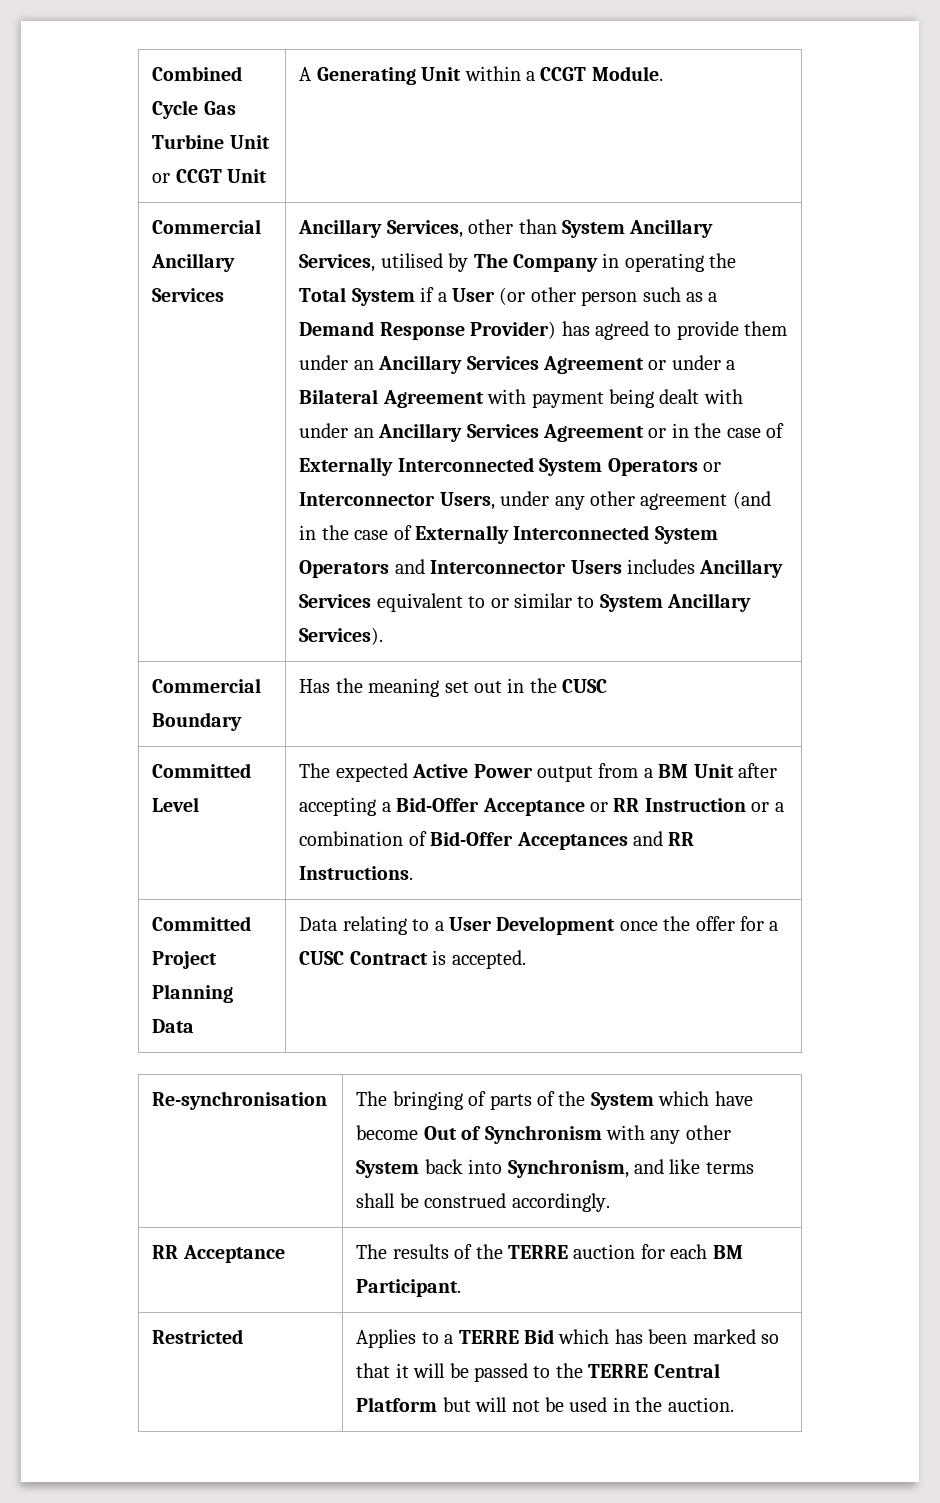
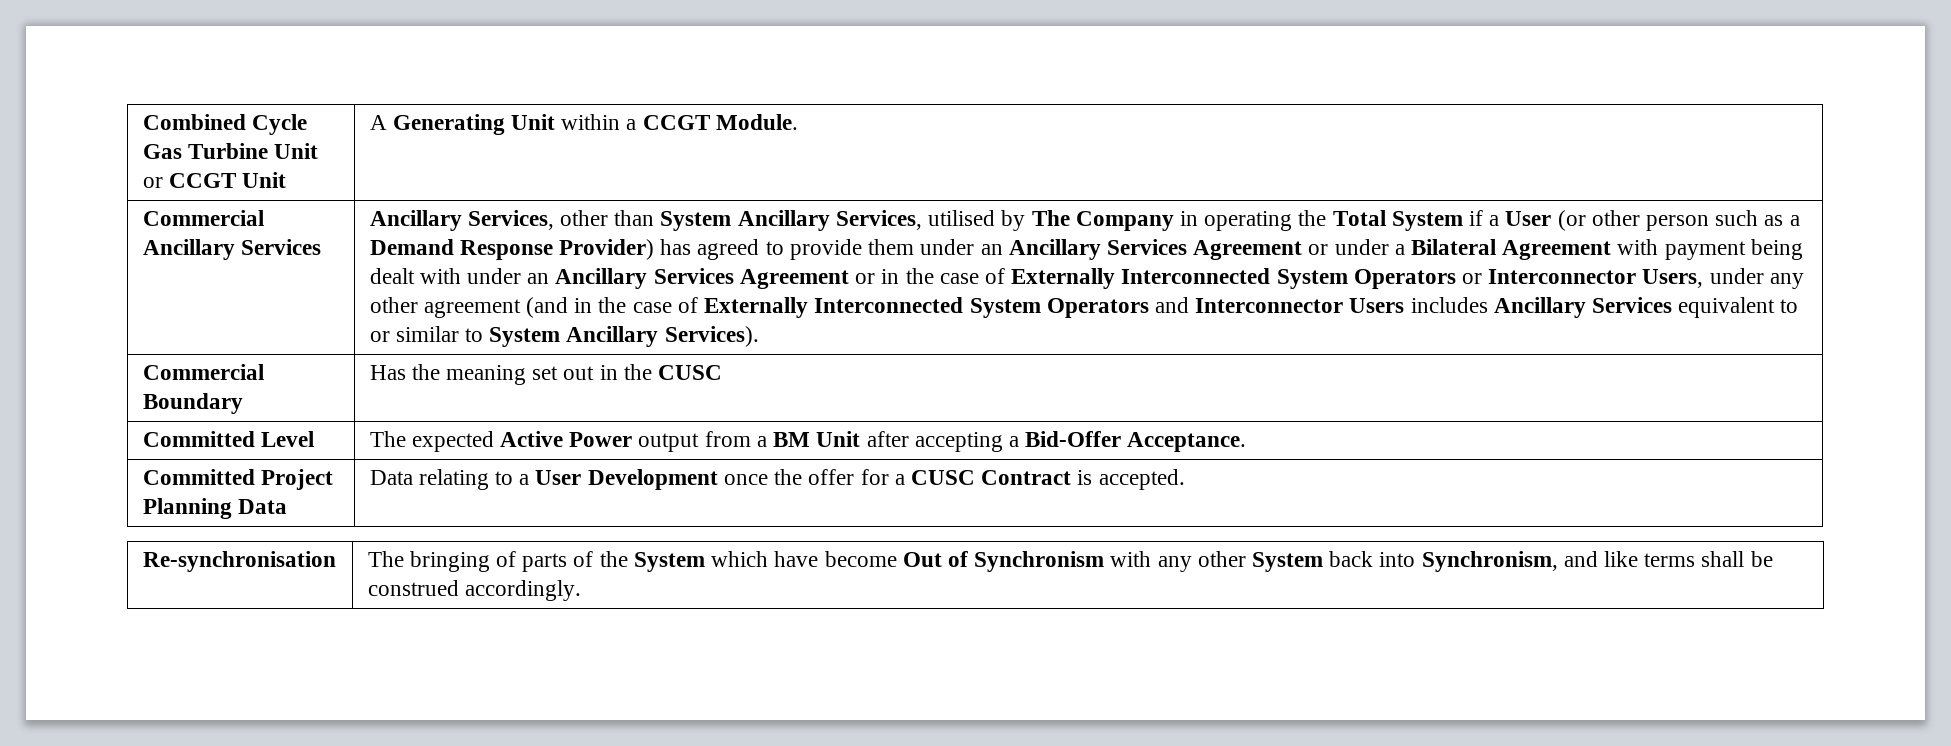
- Committed Level | The expected Active Power output from a BM Unit after accepting a Bid-Offer Acceptance or RR Instruction or a combination of Bid-Offer Acceptances and RR Instructions.
+ Committed Level | The expected Active Power output from a BM Unit after accepting a Bid-Offer Acceptance.
- RR Acceptance | The results of the TERRE auction for each BM Participant.
- Restricted | Applies to a TERRE Bid which has been marked so that it will be passed to the TERRE Central Platform but will not be used in the auction.

